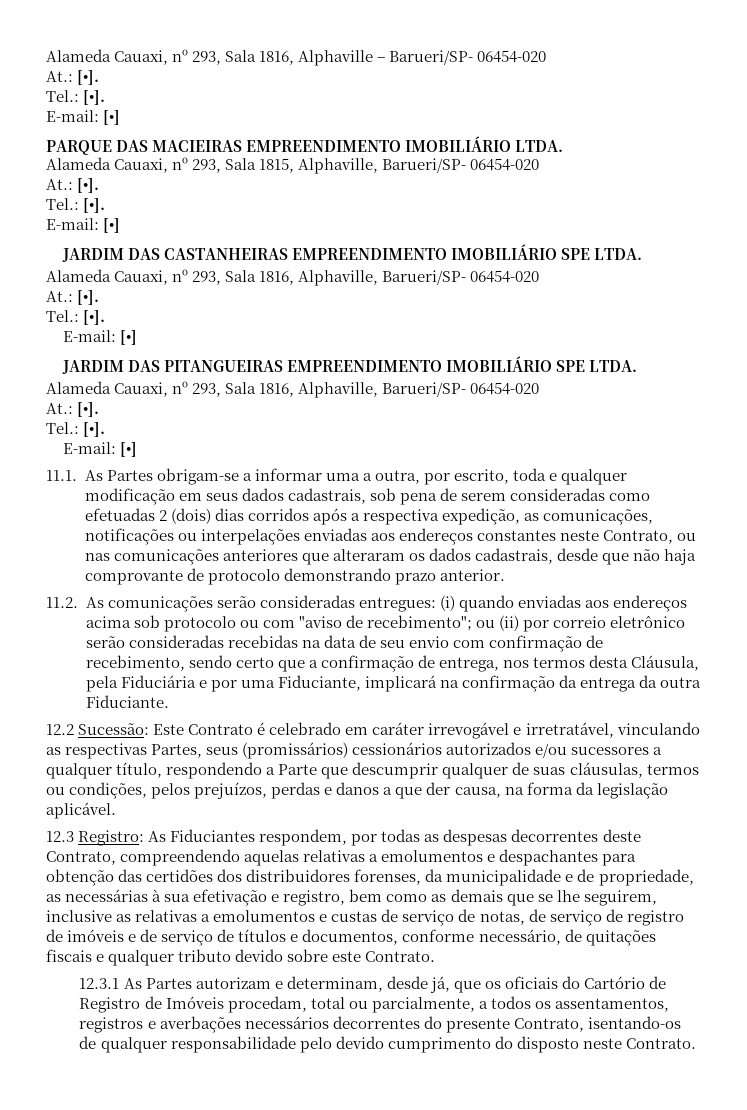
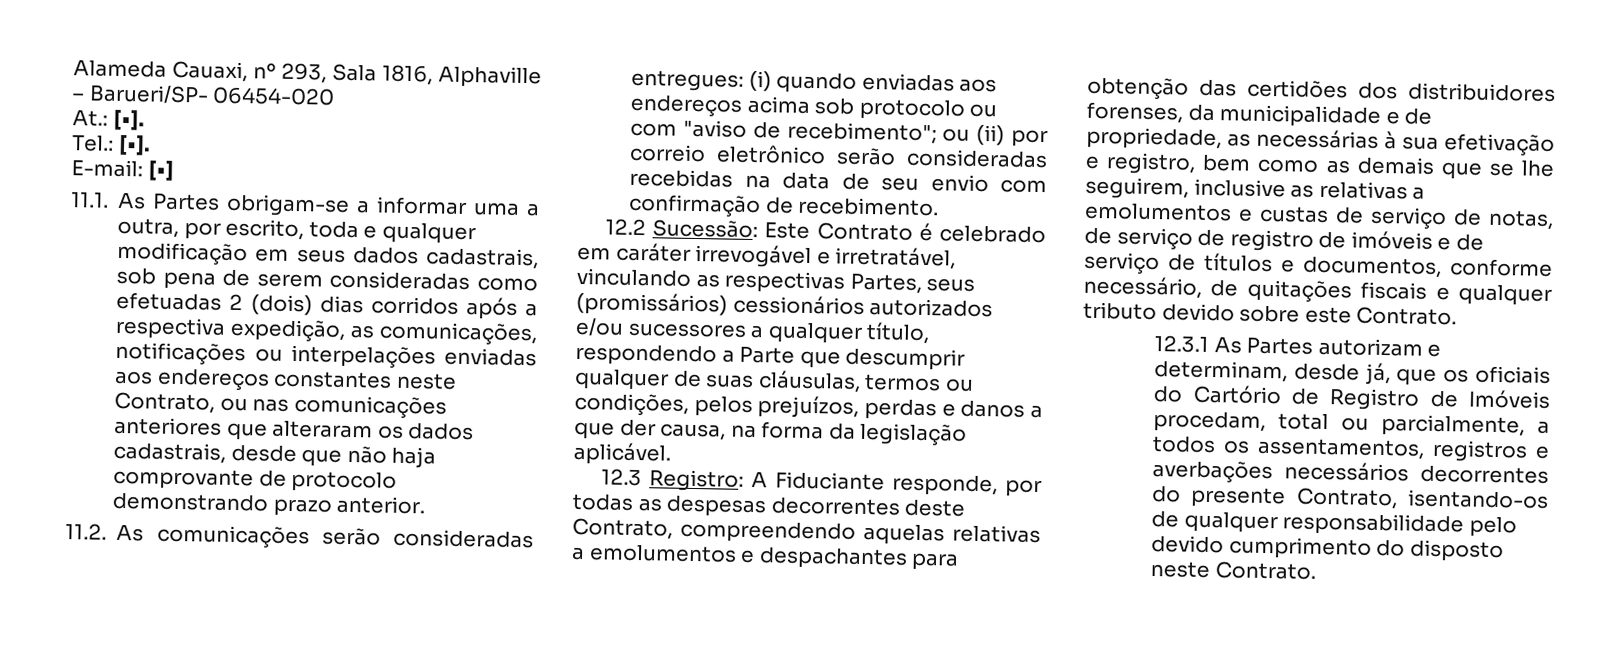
- PARQUE DAS MACIEIRAS EMPREENDIMENTO IMOBILIÁRIO LTDA.
- Alameda Cauaxi, nº 293, Sala 1815, Alphaville, Barueri/SP- 06454-020
- At.: [•].
- Tel.: [•].
- E-mail: [•]
- JARDIM DAS CASTANHEIRAS EMPREENDIMENTO IMOBILIÁRIO SPE LTDA.
- Alameda Cauaxi, nº 293, Sala 1816, Alphaville, Barueri/SP- 06454-020
- At.: [•].
- Tel.: [•].
- E-mail: [•]
- JARDIM DAS PITANGUEIRAS EMPREENDIMENTO IMOBILIÁRIO SPE LTDA.
- Alameda Cauaxi, nº 293, Sala 1816, Alphaville, Barueri/SP- 06454-020
- At.: [•].
- Tel.: [•].
- E-mail: [•]
- 11.2. As comunicações serão consideradas entregues: (i) quando enviadas aos endereços acima sob protocolo ou com "aviso de recebimento"; ou (ii) por correio eletrônico serão consideradas recebidas na data de seu envio com confirmação de recebimento, sendo certo que a confirmação de entrega, nos termos desta Cláusula, pela Fiduciária e por uma Fiduciante, implicará na confirmação da entrega da outra Fiduciante.
+ 11.2. As comunicações serão consideradas entregues: (i) quando enviadas aos endereços acima sob protocolo ou com "aviso de recebimento"; ou (ii) por correio eletrônico serão consideradas recebidas na data de seu envio com confirmação de recebimento.
- As Fiduciantes respondem, por todas as despesas decorrentes deste Contrato, compreendendo aquelas relativas a emolumentos e despachantes para obtenção das certidões dos distribuidores forenses, da municipalidade e de propriedade, as necessárias à sua efetivação e registro, bem como as demais que se lhe seguirem, inclusive as relativas a emolumentos e custas de serviço de notas, de serviço de registro de imóveis e de serviço de títulos e documentos, conforme necessário, de quitações fiscais e qualquer tributo devido sobre este Contrato.
+ A Fiduciante responde, por todas as despesas decorrentes deste Contrato, compreendendo aquelas relativas a emolumentos e despachantes para obtenção das certidões dos distribuidores forenses, da municipalidade e de propriedade, as necessárias à sua efetivação e registro, bem como as demais que se lhe seguirem, inclusive as relativas a emolumentos e custas de serviço de notas, de serviço de registro de imóveis e de serviço de títulos e documentos, conforme necessário, de quitações fiscais e qualquer tributo devido sobre este Contrato.

